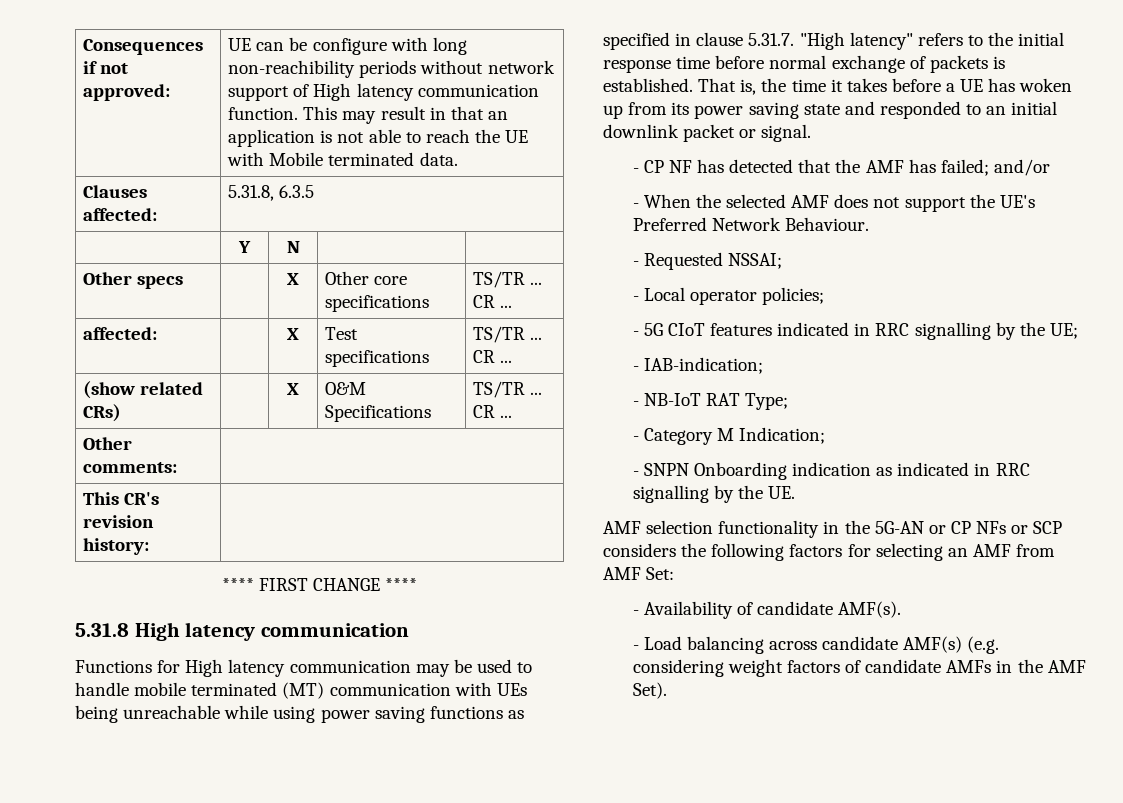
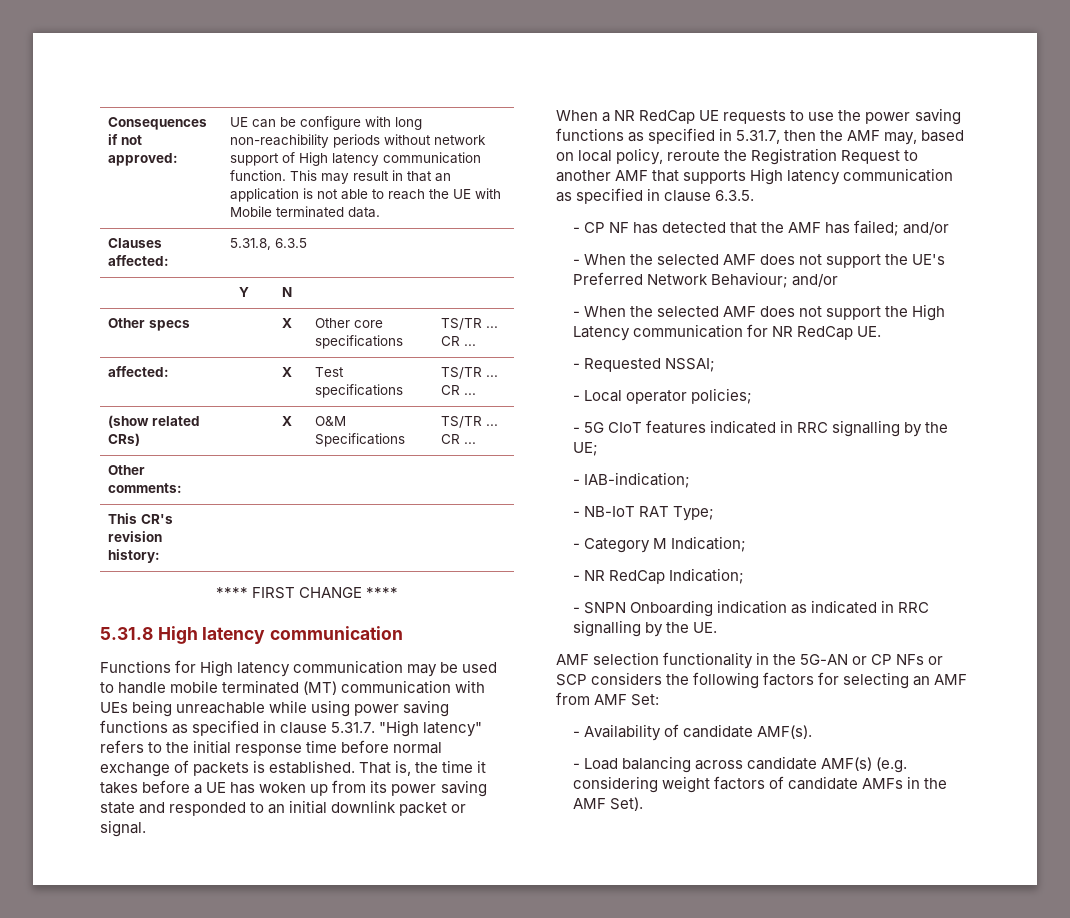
+ When a NR RedCap UE requests to use the power saving functions as specified in 5.31.7, then the AMF may, based on local policy, reroute the Registration Request to another AMF that supports High latency communication as specified in clause 6.3.5.
- - When the selected AMF does not support the UE's Preferred Network Behaviour.
+ - When the selected AMF does not support the UE's Preferred Network Behaviour; and/or
+ - When the selected AMF does not support the High Latency communication for NR RedCap UE.
+ - NR RedCap Indication;

